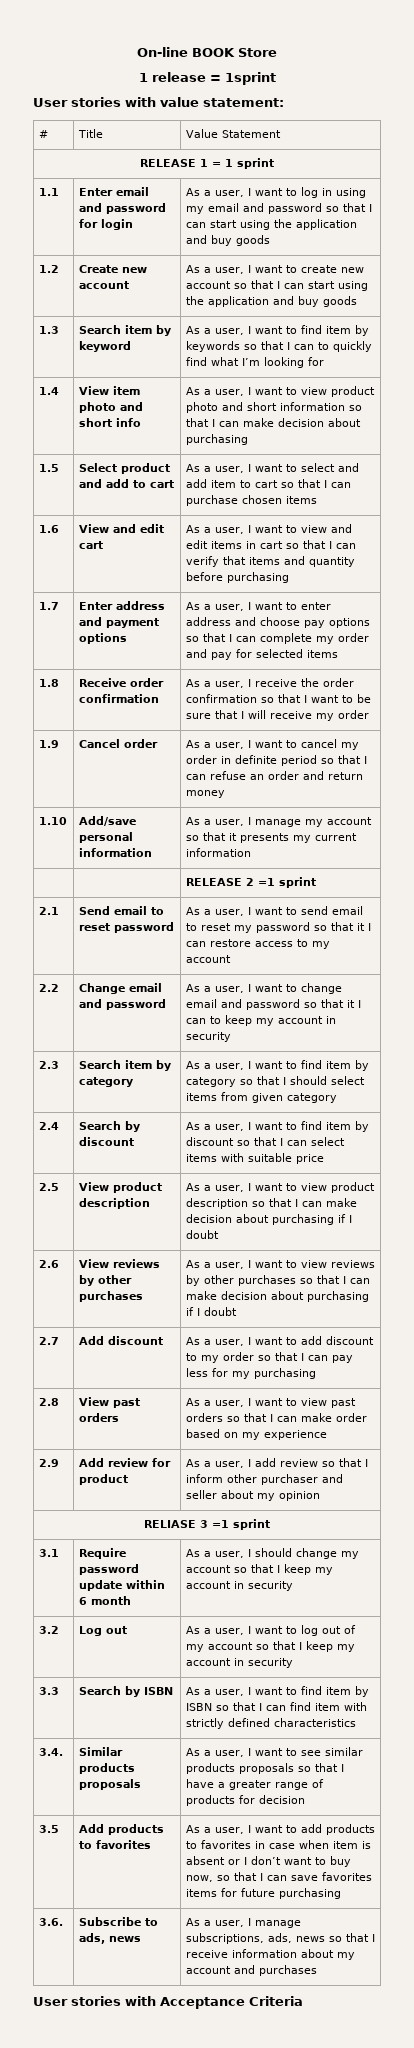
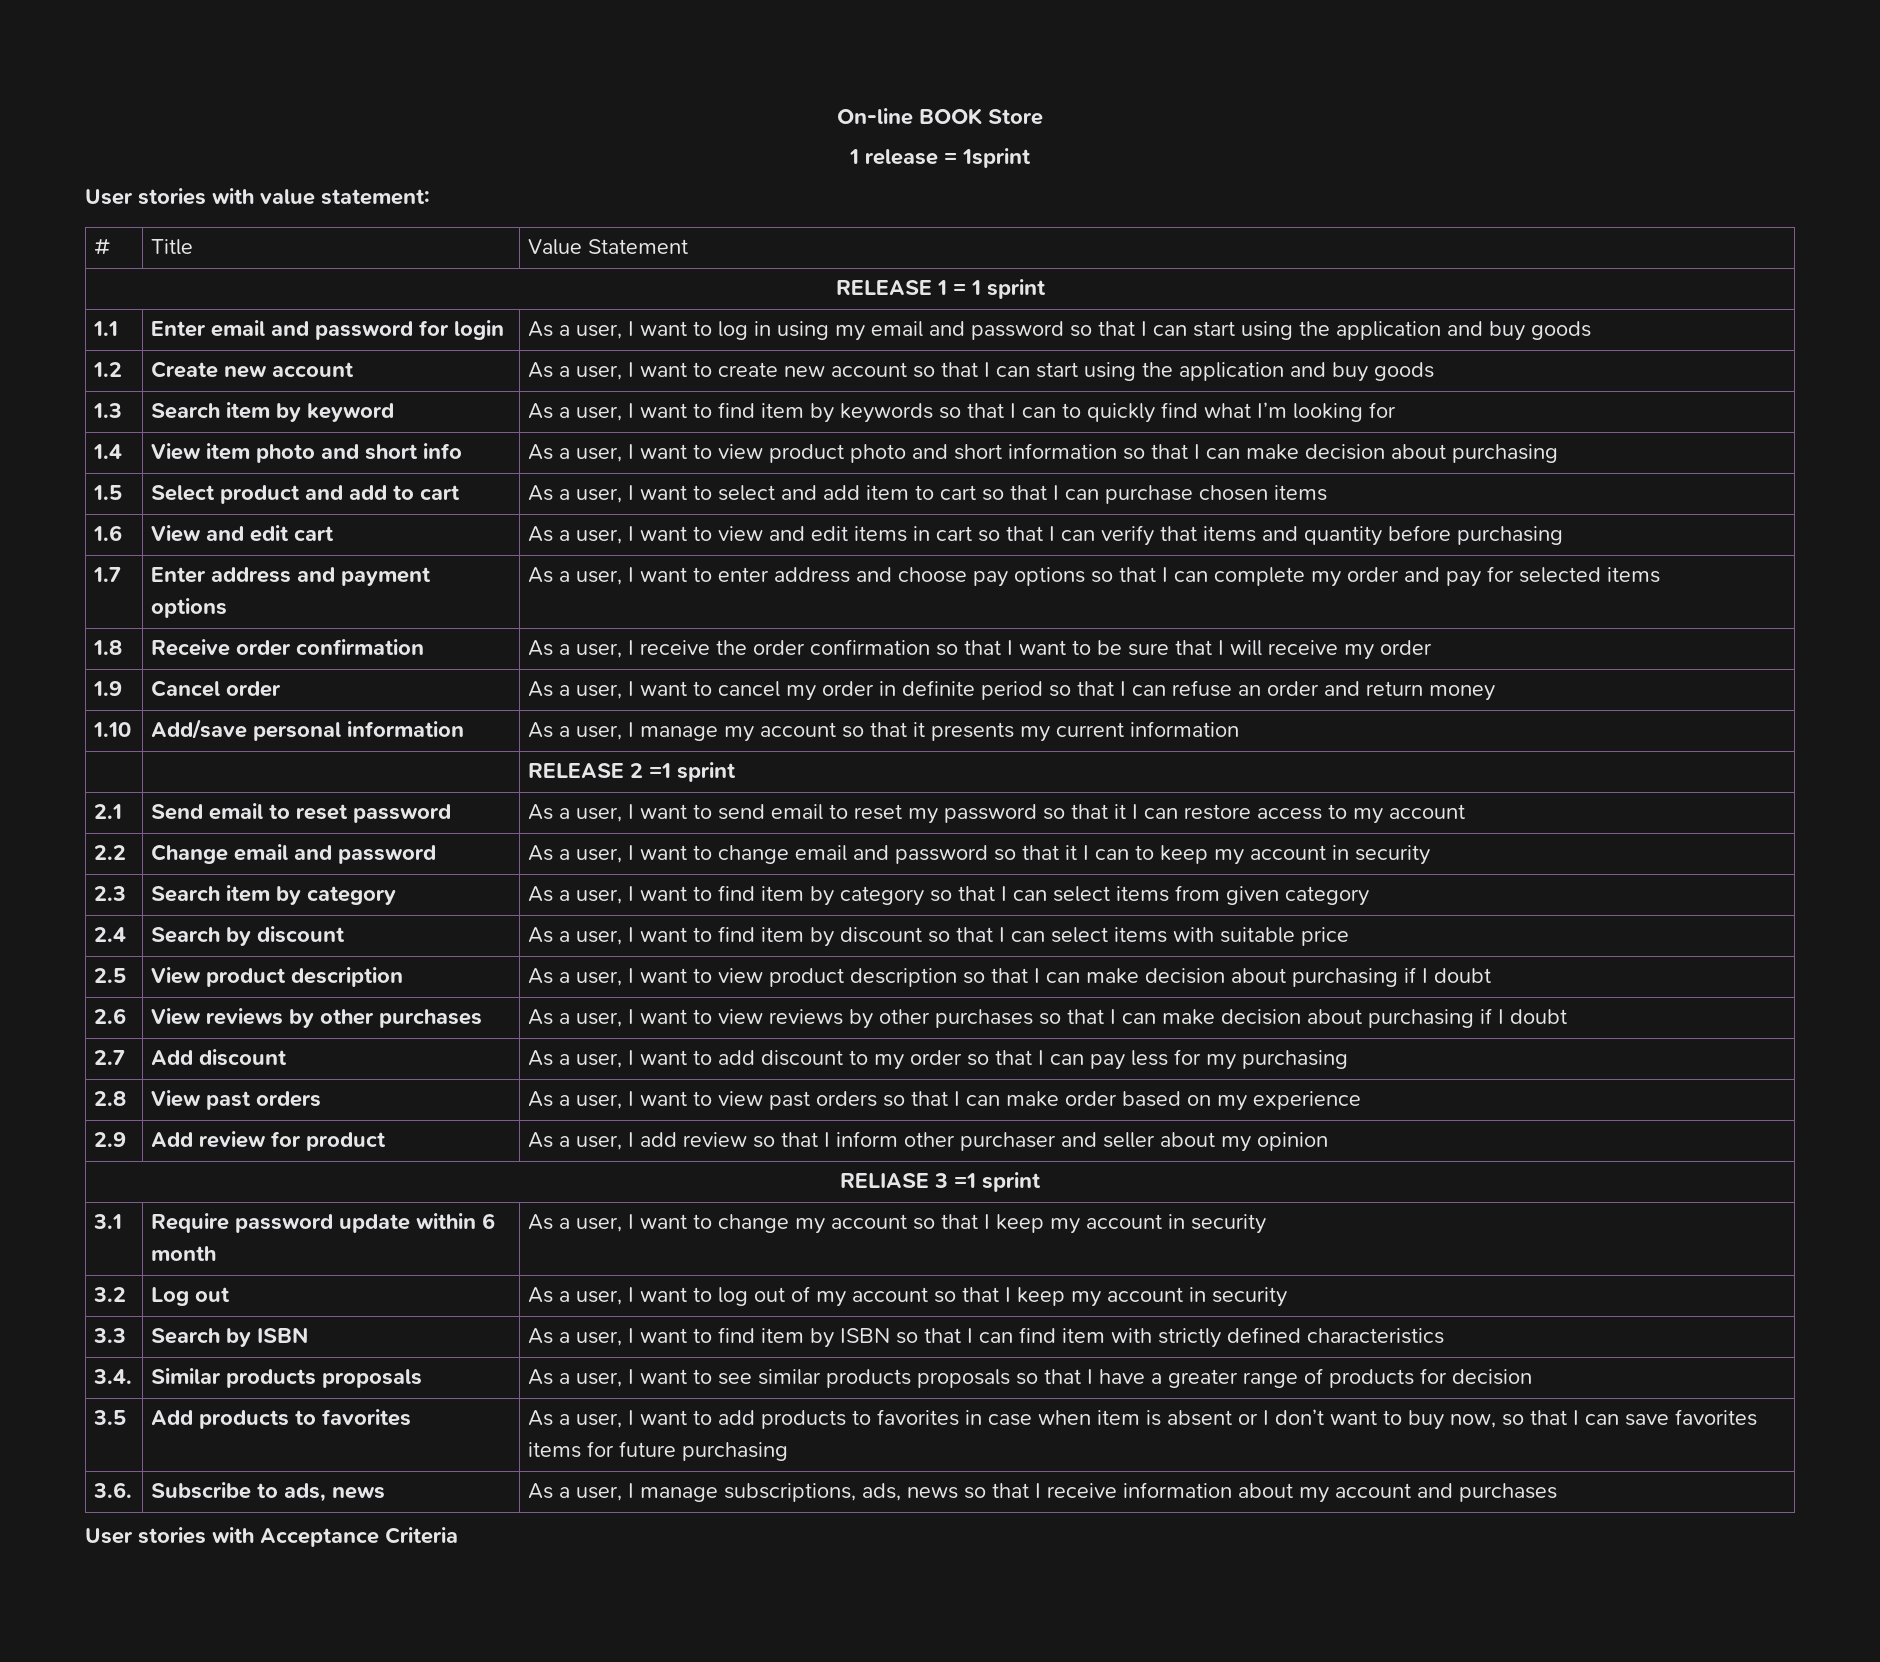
- 2.3 | Search item by category | As a user, I want to find item by category so that I should select items from given category
+ 2.3 | Search item by category | As a user, I want to find item by category so that I can select items from given category
- 3.1 | Require password update within 6 month | As a user, I should change my account so that I keep my account in security
+ 3.1 | Require password update within 6 month | As a user, I want to change my account so that I keep my account in security

